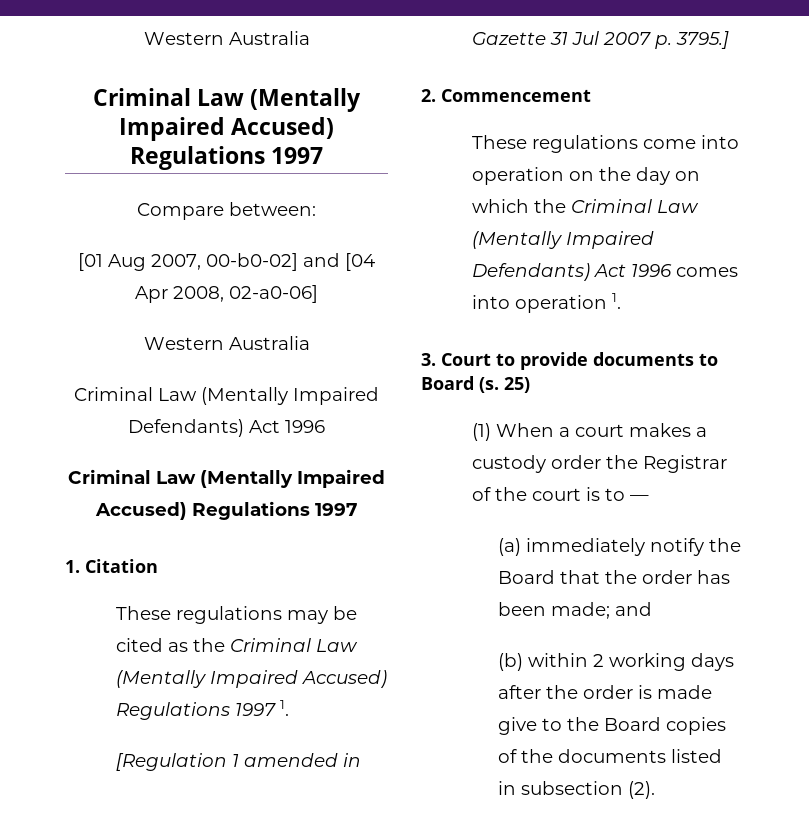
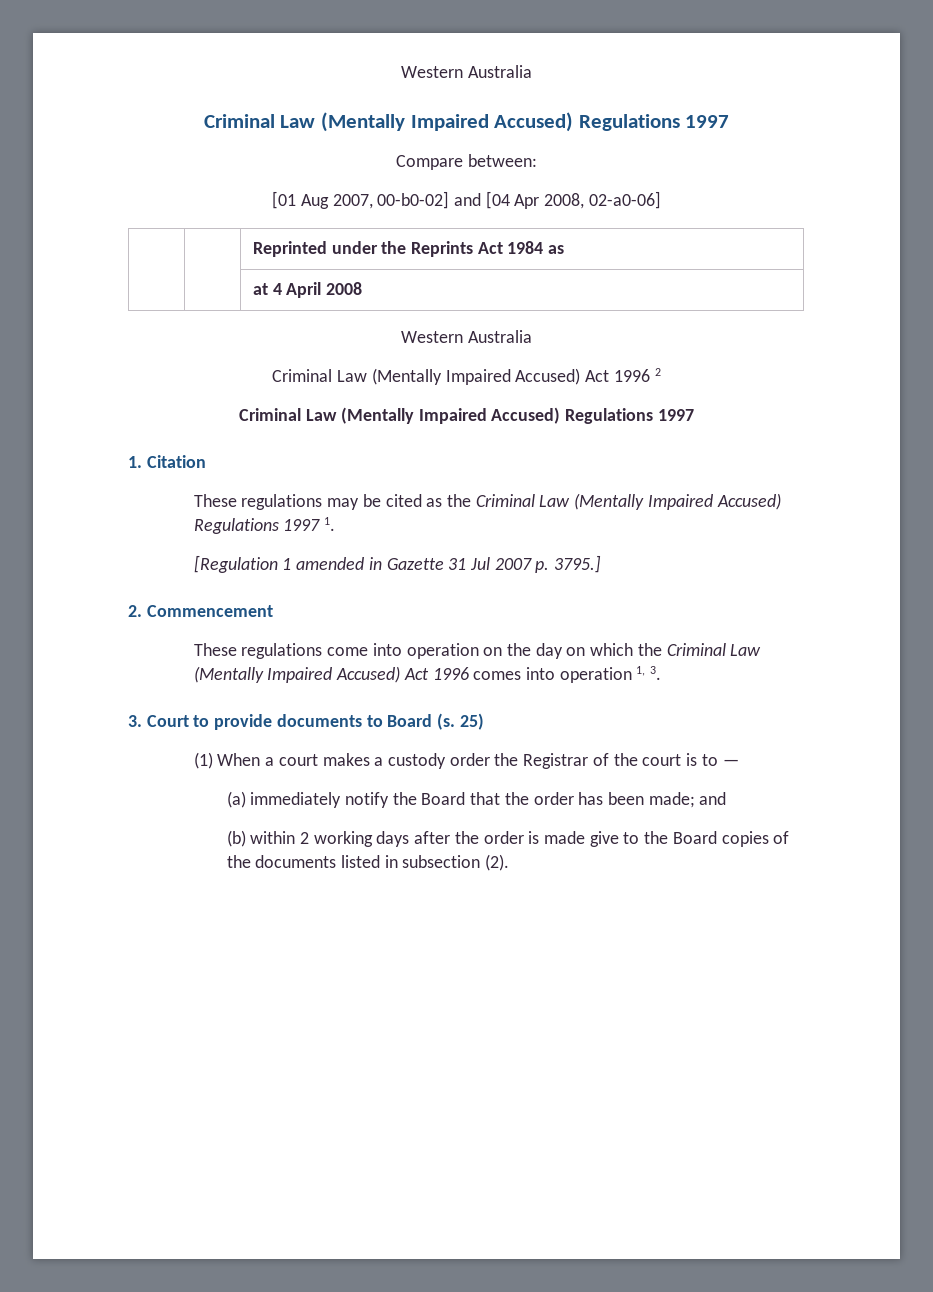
  [01 Aug 2007, 00-b0-02] and [04 Apr 2008, 02-a0-06]
+ | | Reprinted under the Reprints Act 1984 as
+ | | at 4 April 2008
  Western Australia
- Criminal Law (Mentally Impaired Defendants) Act 1996
+ Criminal Law (Mentally Impaired Accused) Act 1996 2
- These regulations come into operation on the day on which the Criminal Law (Mentally Impaired Defendants) Act 1996 comes into operation 1.
+ These regulations come into operation on the day on which the Criminal Law (Mentally Impaired Accused) Act 1996 comes into operation 1, 3.

